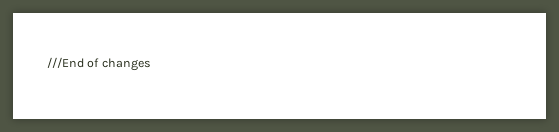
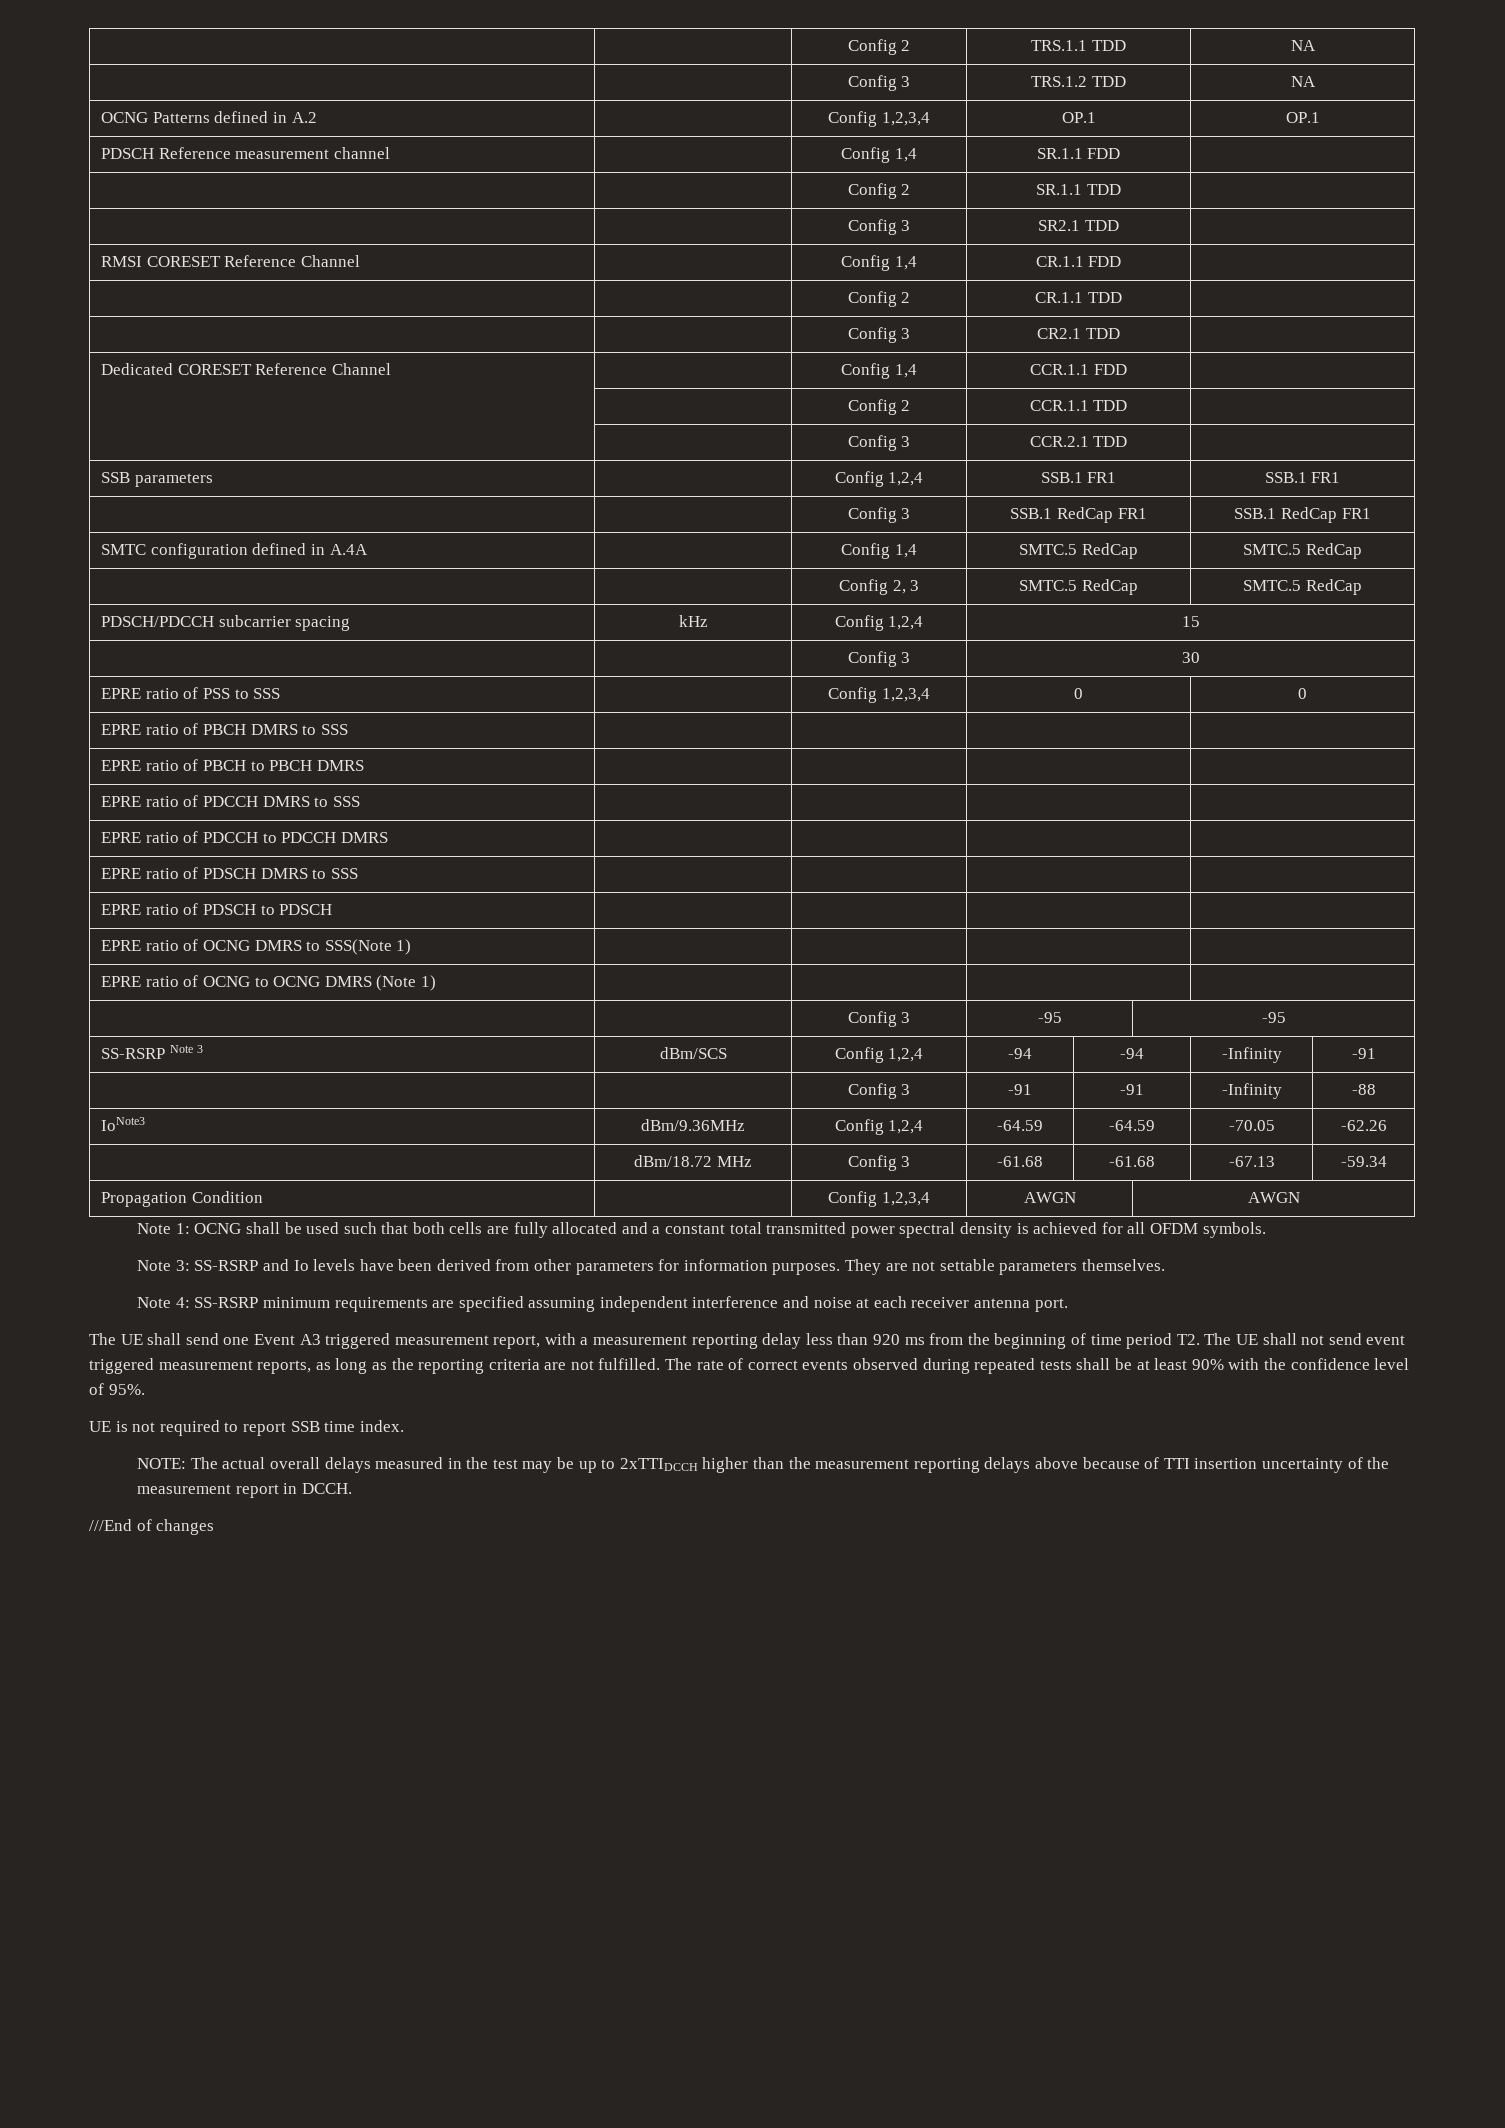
+ | | Config 2 | TRS.1.1 TDD | NA
+ | | Config 3 | TRS.1.2 TDD | NA
+ OCNG Patterns defined in A.2 | | Config 1,2,3,4 | OP.1 | OP.1
+ PDSCH Reference measurement channel | | Config 1,4 | SR.1.1 FDD |
+ | | Config 2 | SR.1.1 TDD |
+ | | Config 3 | SR2.1 TDD |
+ RMSI CORESET Reference Channel | | Config 1,4 | CR.1.1 FDD |
+ | | Config 2 | CR.1.1 TDD |
+ | | Config 3 | CR2.1 TDD |
+ Dedicated CORESET Reference Channel | | Config 1,4 | CCR.1.1 FDD |
+ | | Config 2 | CCR.1.1 TDD |
+ | | Config 3 | CCR.2.1 TDD |
+ SSB parameters | | Config 1,2,4 | SSB.1 FR1 | SSB.1 FR1
+ | | Config 3 | SSB.1 RedCap FR1 | SSB.1 RedCap FR1
+ SMTC configuration defined in A.4A | | Config 1,4 | SMTC.5 RedCap | SMTC.5 RedCap
+ | | Config 2, 3 | SMTC.5 RedCap | SMTC.5 RedCap
+ PDSCH/PDCCH subcarrier spacing | kHz | Config 1,2,4 | 15
+ | | Config 3 | 30
+ EPRE ratio of PSS to SSS | | Config 1,2,3,4 | 0 | 0
+ EPRE ratio of PBCH DMRS to SSS | | | |
+ EPRE ratio of PBCH to PBCH DMRS | | | |
+ EPRE ratio of PDCCH DMRS to SSS | | | |
+ EPRE ratio of PDCCH to PDCCH DMRS | | | |
+ EPRE ratio of PDSCH DMRS to SSS | | | |
+ EPRE ratio of PDSCH to PDSCH | | | |
+ EPRE ratio of OCNG DMRS to SSS(Note 1) | | | |
+ EPRE ratio of OCNG to OCNG DMRS (Note 1) | | | |
+ | | Config 3 | -95 | -95
+ SS-RSRP Note 3 | dBm/SCS | Config 1,2,4 | -94 | -94 | -Infinity | -91
+ | | Config 3 | -91 | -91 | -Infinity | -88
+ IoNote3 | dBm/9.36MHz | Config 1,2,4 | -64.59 | -64.59 | -70.05 | -62.26
+ | dBm/18.72 MHz | Config 3 | -61.68 | -61.68 | -67.13 | -59.34
+ Propagation Condition | | Config 1,2,3,4 | AWGN | AWGN
+ Note 1: OCNG shall be used such that both cells are fully allocated and a constant total transmitted power spectral density is achieved for all OFDM symbols.
+ Note 3: SS-RSRP and Io levels have been derived from other parameters for information purposes. They are not settable parameters themselves.
+ Note 4: SS-RSRP minimum requirements are specified assuming independent interference and noise at each receiver antenna port.
+ The UE shall send one Event A3 triggered measurement report, with a measurement reporting delay less than 920 ms from the beginning of time period T2. The UE shall not send event triggered measurement reports, as long as the reporting criteria are not fulfilled. The rate of correct events observed during repeated tests shall be at least 90% with the confidence level of 95%.
+ UE is not required to report SSB time index.
+ NOTE: The actual overall delays measured in the test may be up to 2xTTIDCCH higher than the measurement reporting delays above because of TTI insertion uncertainty of the measurement report in DCCH.

